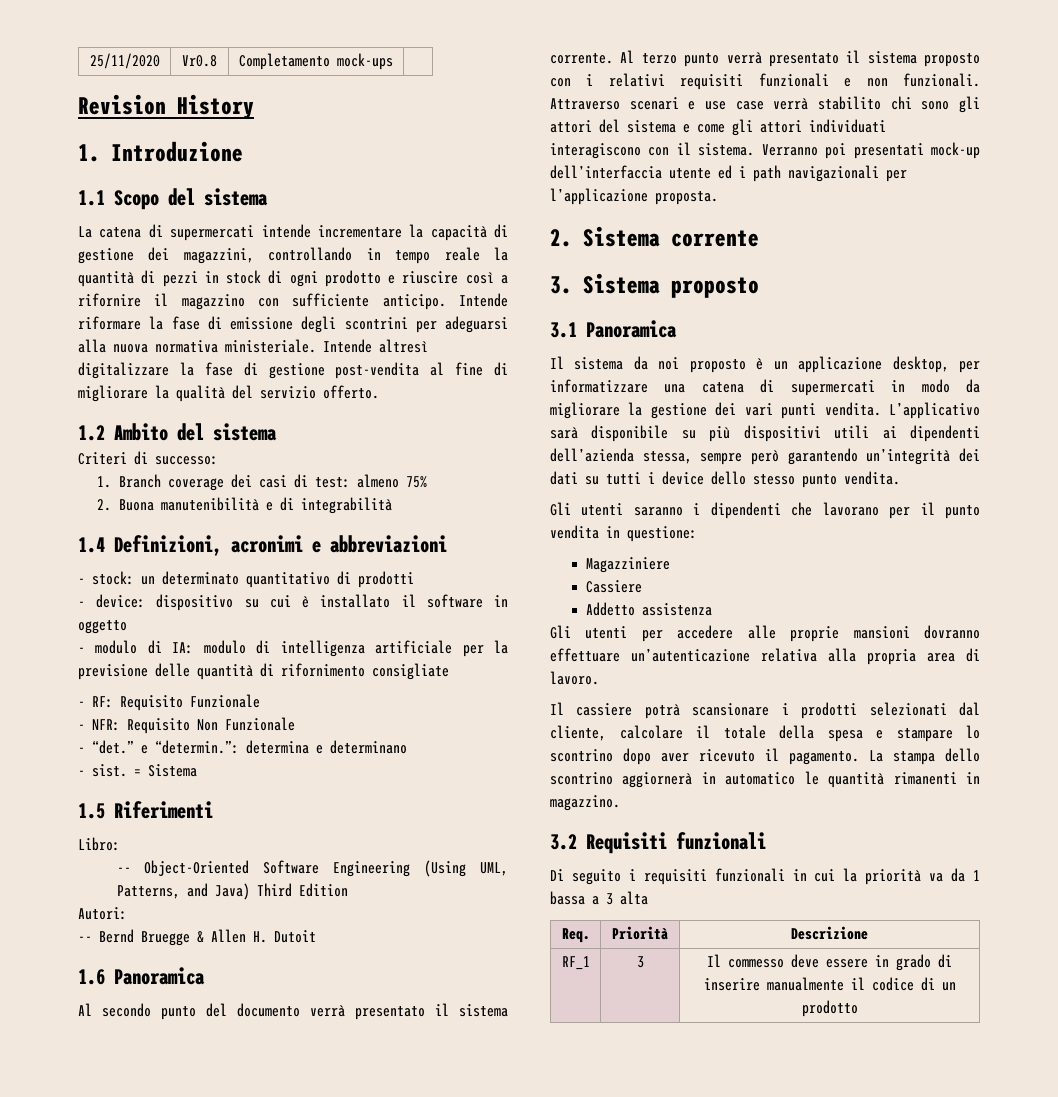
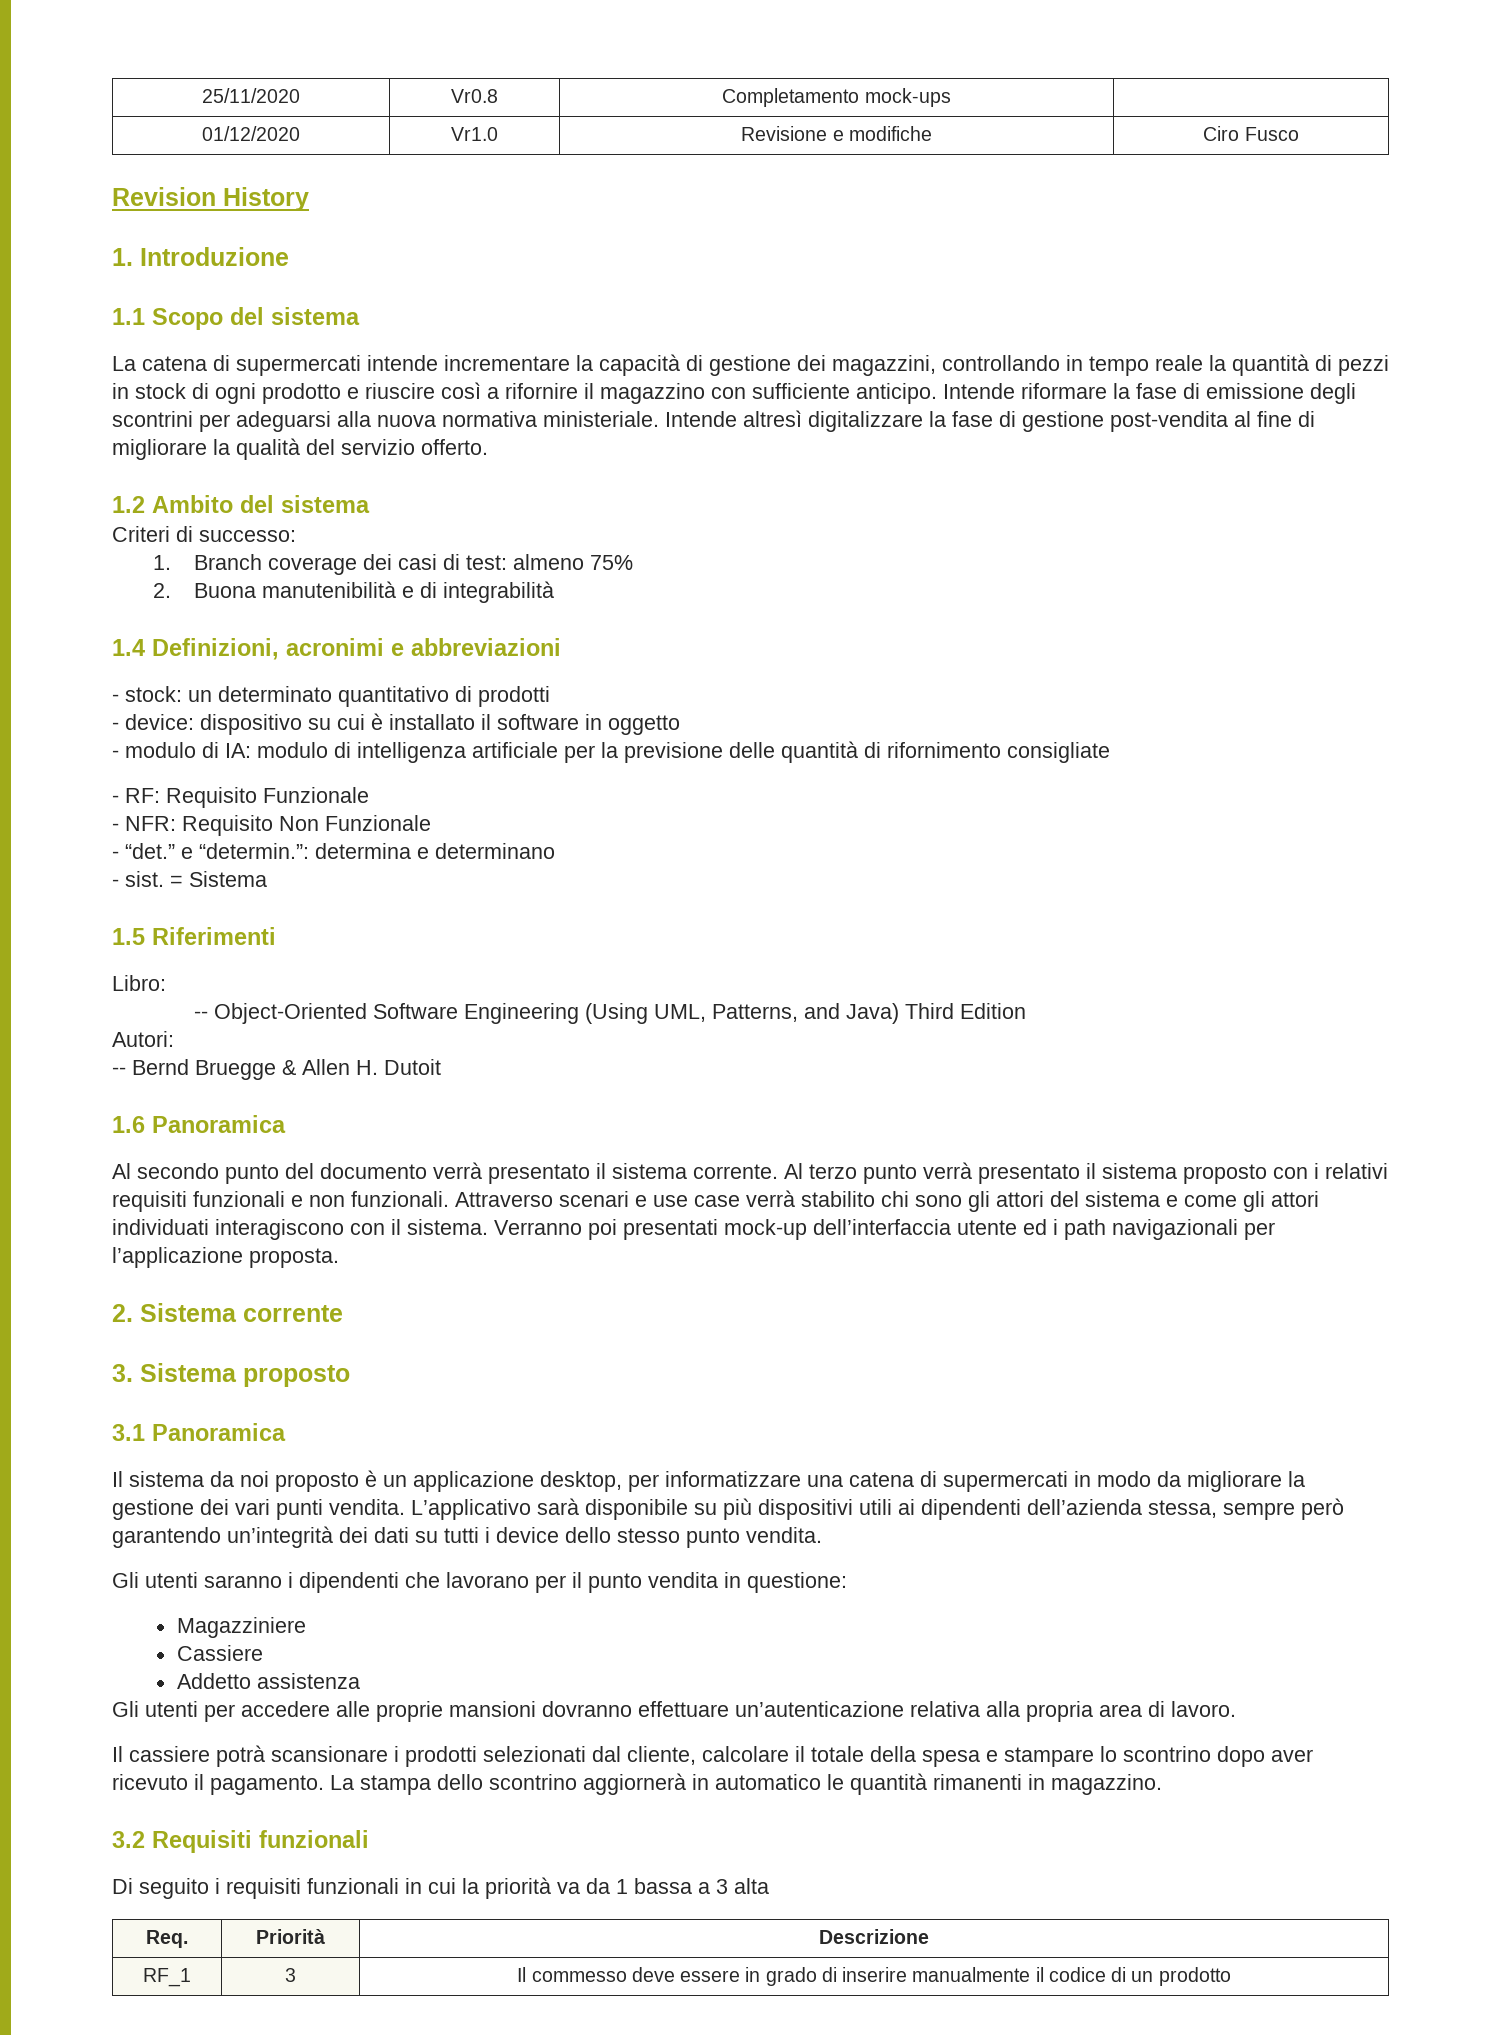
+ 01/12/2020 | Vr1.0 | Revisione e modifiche | Ciro Fusco

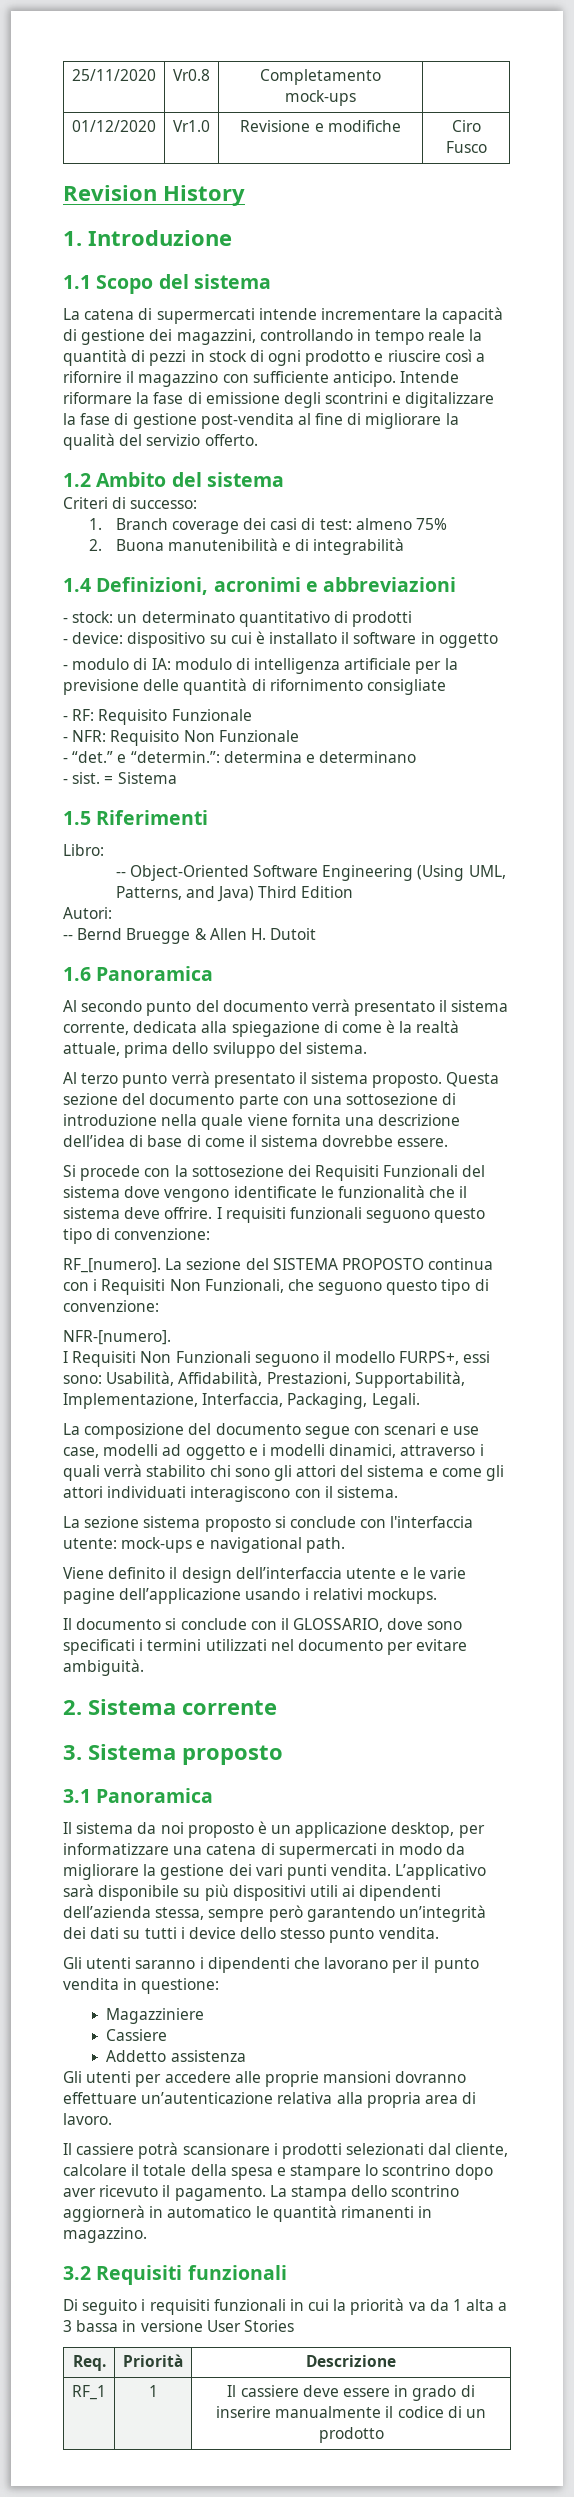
- Intende riformare la fase di emissione degli scontrini per adeguarsi alla nuova normativa ministeriale. Intende altresì digitalizzare la fase di gestione post-vendita al fine di migliorare la qualità del servizio offerto.
+ Intende riformare la fase di emissione degli scontrini e digitalizzare la fase di gestione post-vendita al fine di migliorare la qualità del servizio offerto.
- Al secondo punto del documento verrà presentato il sistema corrente. Al terzo punto verrà presentato il sistema proposto con i relativi requisiti funzionali e non funzionali. Attraverso scenari e use case verrà stabilito chi sono gli attori del sistema e come gli attori individuati interagiscono con il sistema. Verranno poi presentati mock-up dell’interfaccia utente ed i path navigazionali per l’applicazione proposta.
+ Al secondo punto del documento verrà presentato il sistema corrente, dedicata alla spiegazione di come è la realtà attuale, prima dello sviluppo del sistema.
+ Al terzo punto verrà presentato il sistema proposto. Questa sezione del documento parte con una sottosezione di introduzione nella quale viene fornita una descrizione dell’idea di base di come il sistema dovrebbe essere.
+ Si procede con la sottosezione dei Requisiti Funzionali del sistema dove vengono identificate le funzionalità che il sistema deve offrire. I requisiti funzionali seguono questo tipo di convenzione:
+ RF_[numero]. La sezione del SISTEMA PROPOSTO continua con i Requisiti Non Funzionali, che seguono questo tipo di convenzione:
+ NFR-[numero].
+ I Requisiti Non Funzionali seguono il modello FURPS+, essi sono: Usabilità, Affidabilità, Prestazioni, Supportabilità, Implementazione, Interfaccia, Packaging, Legali.
+ La composizione del documento segue con scenari e use case, modelli ad oggetto e i modelli dinamici, attraverso i quali verrà stabilito chi sono gli attori del sistema e come gli attori individuati interagiscono con il sistema.
+ La sezione sistema proposto si conclude con l'interfaccia utente: mock-ups e navigational path.
+ Viene definito il design dell’interfaccia utente e le varie pagine dell’applicazione usando i relativi mockups.
+ Il documento si conclude con il GLOSSARIO, dove sono specificati i termini utilizzati nel documento per evitare ambiguità.
- Di seguito i requisiti funzionali in cui la priorità va da 1 bassa a 3 alta
+ Di seguito i requisiti funzionali in cui la priorità va da 1 alta a 3 bassa in versione User Stories
- RF_1 | 3 | Il commesso deve essere in grado di inserire manualmente il codice di un prodotto
+ RF_1 | 1 | Il cassiere deve essere in grado di inserire manualmente il codice di un prodotto

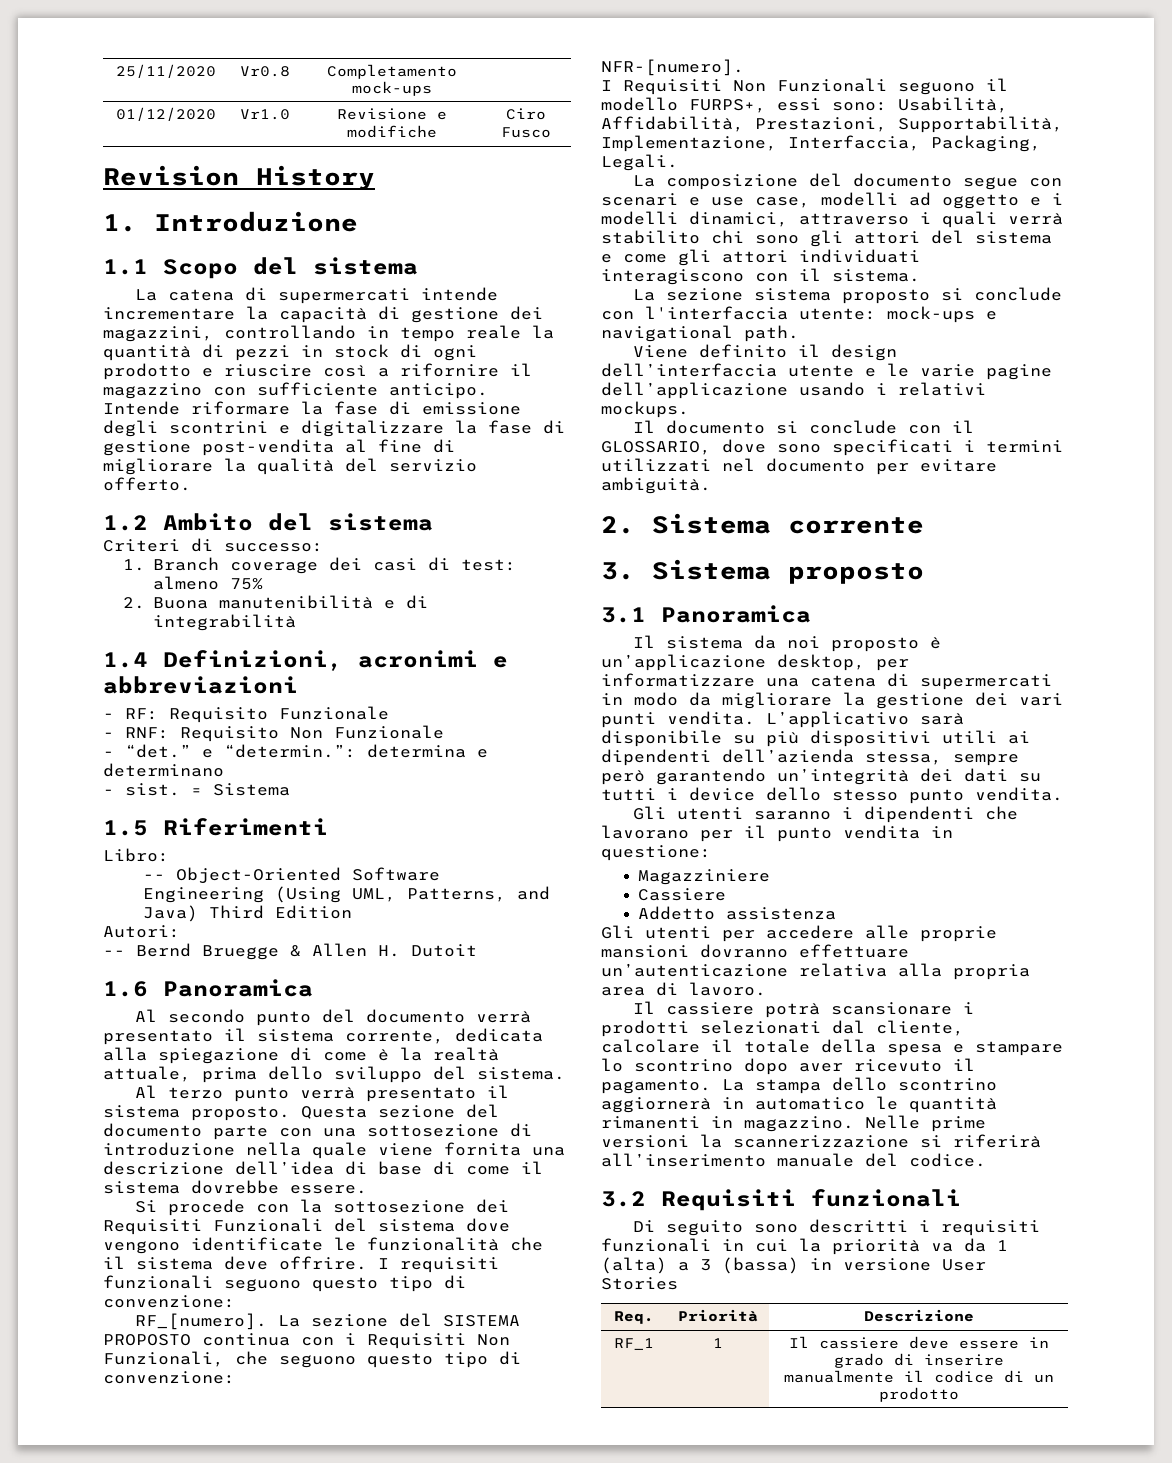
- - stock: un determinato quantitativo di prodotti
- - device: dispositivo su cui è installato il software in oggetto
- - modulo di IA: modulo di intelligenza artificiale per la previsione delle quantità di rifornimento consigliate
- - NFR: Requisito Non Funzionale
+ - RNF: Requisito Non Funzionale
- Il sistema da noi proposto è un applicazione desktop, per informatizzare una catena di supermercati in modo da migliorare la gestione dei vari punti vendita.
+ Il sistema da noi proposto è un’applicazione desktop, per informatizzare una catena di supermercati in modo da migliorare la gestione dei vari punti vendita.
+ Nelle prime versioni la scannerizzazione si riferirà all’inserimento manuale del codice.
- Di seguito i requisiti funzionali in cui la priorità va da 1 alta a 3 bassa in versione User Stories
+ Di seguito sono descritti i requisiti funzionali in cui la priorità va da 1 (alta) a 3 (bassa) in versione User Stories

